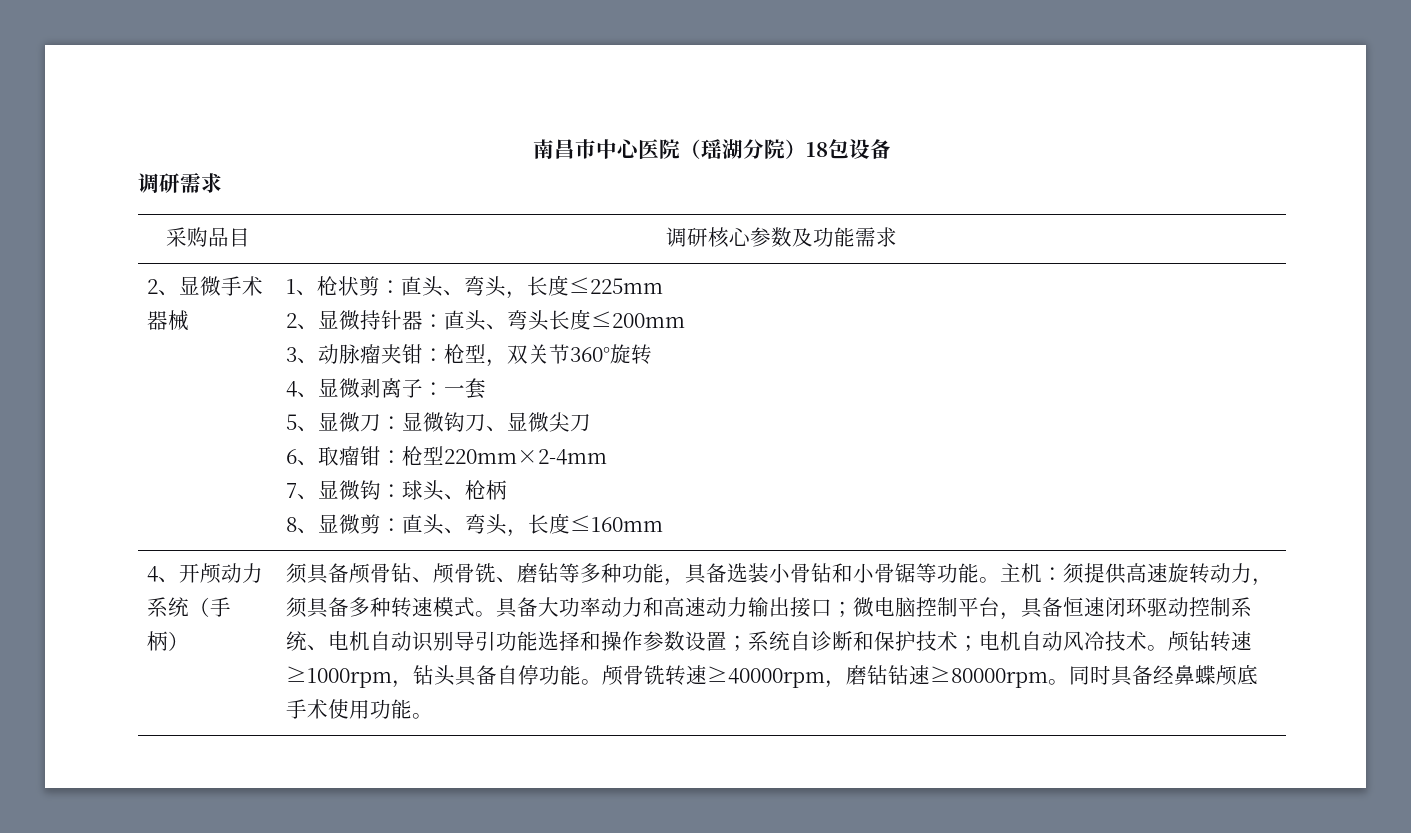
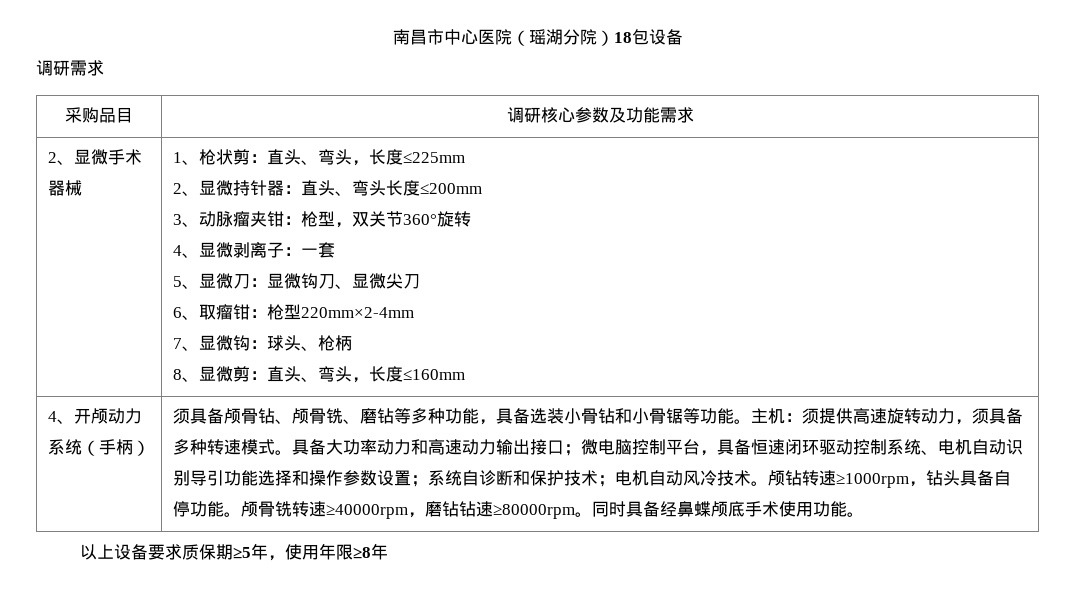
+ 以上设备要求质保期≥5年，使用年限≥8年

